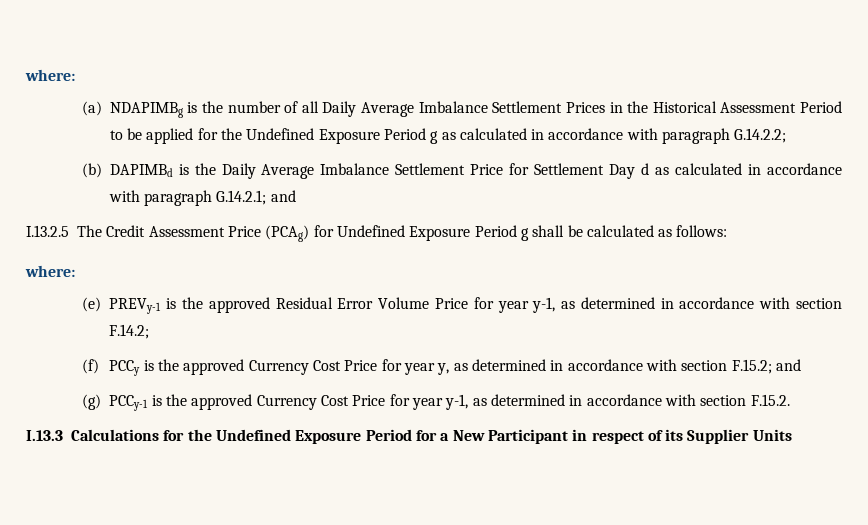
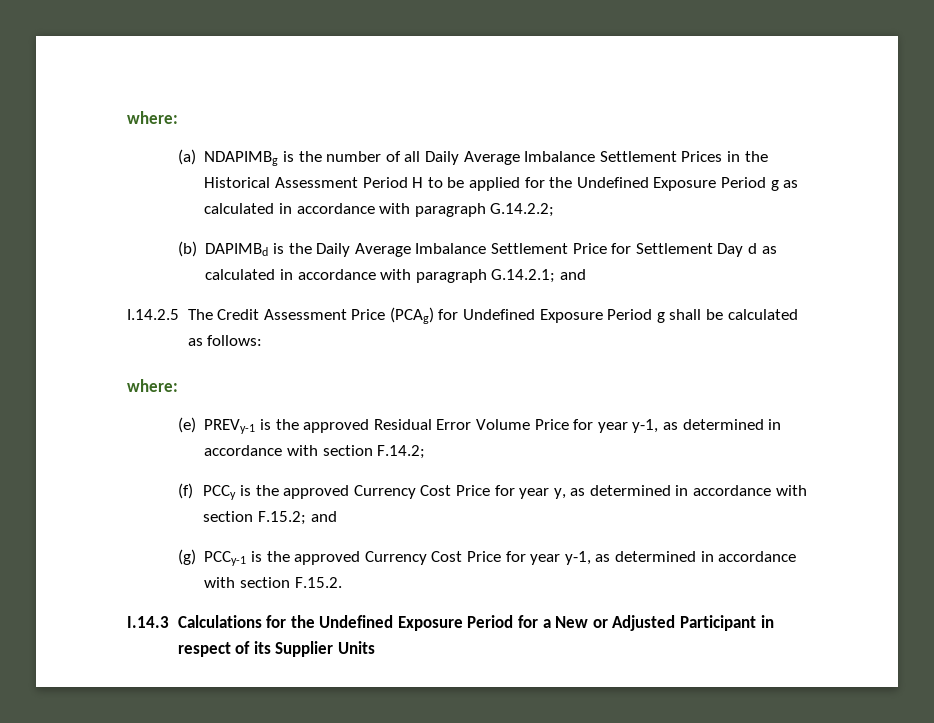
- (a) NDAPIMBg is the number of all Daily Average Imbalance Settlement Prices in the Historical Assessment Period to be applied for the Undefined Exposure Period g as calculated in accordance with paragraph G.14.2.2;
+ (a) NDAPIMBg is the number of all Daily Average Imbalance Settlement Prices in the Historical Assessment Period H to be applied for the Undefined Exposure Period g as calculated in accordance with paragraph G.14.2.2;
- I.13.2.5 The Credit Assessment Price (PCAg) for Undefined Exposure Period g shall be calculated as follows:
+ I.14.2.5 The Credit Assessment Price (PCAg) for Undefined Exposure Period g shall be calculated as follows:
- I.13.3 Calculations for the Undefined Exposure Period for a New Participant in respect of its Supplier Units
+ I.14.3 Calculations for the Undefined Exposure Period for a New or Adjusted Participant in respect of its Supplier Units

